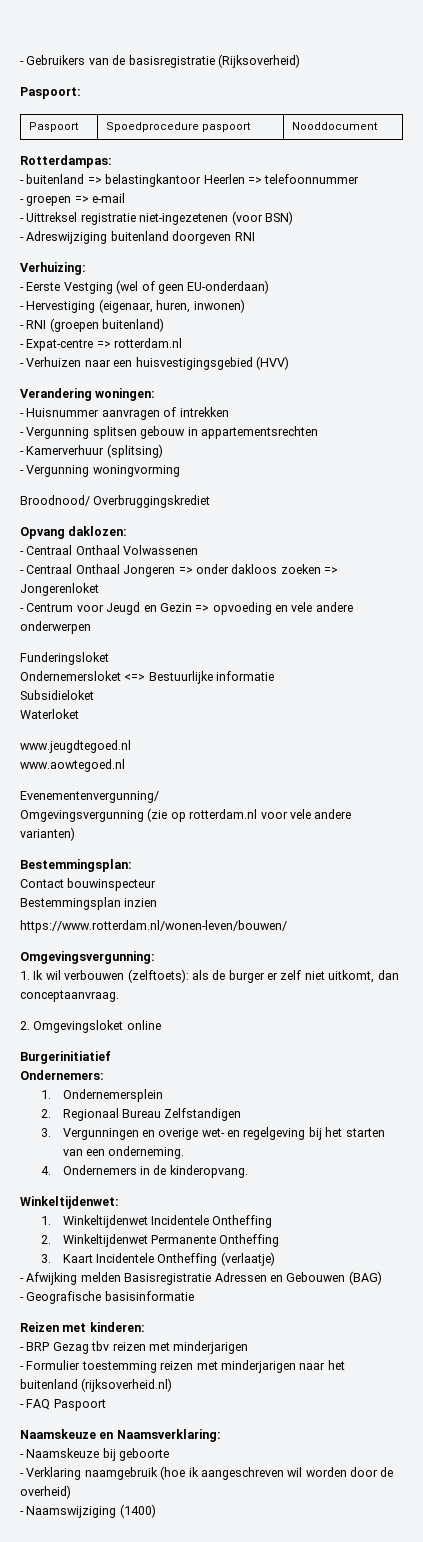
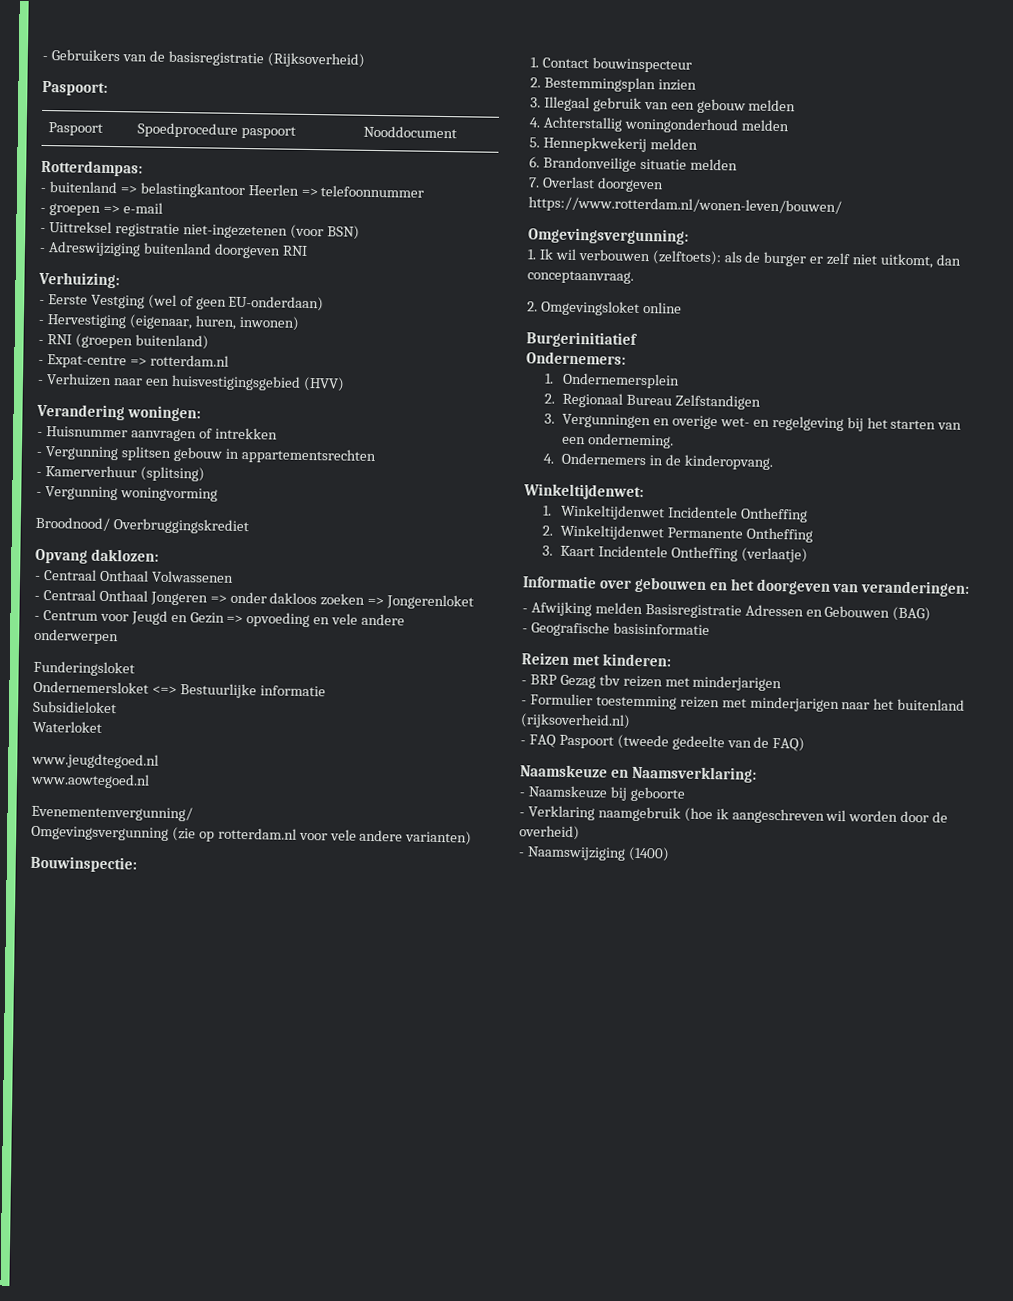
- Bestemmingsplan:
- Contact bouwinspecteur
+ Bouwinspectie:
+ 1. Contact bouwinspecteur
- Bestemmingsplan inzien
+ 2. Bestemmingsplan inzien
+ 3. Illegaal gebruik van een gebouw melden
+ 4. Achterstallig woningonderhoud melden
+ 5. Hennepkwekerij melden
+ 6. Brandonveilige situatie melden
+ 7. Overlast doorgeven
+ Informatie over gebouwen en het doorgeven van veranderingen:
- - FAQ Paspoort
+ - FAQ Paspoort (tweede gedeelte van de FAQ)

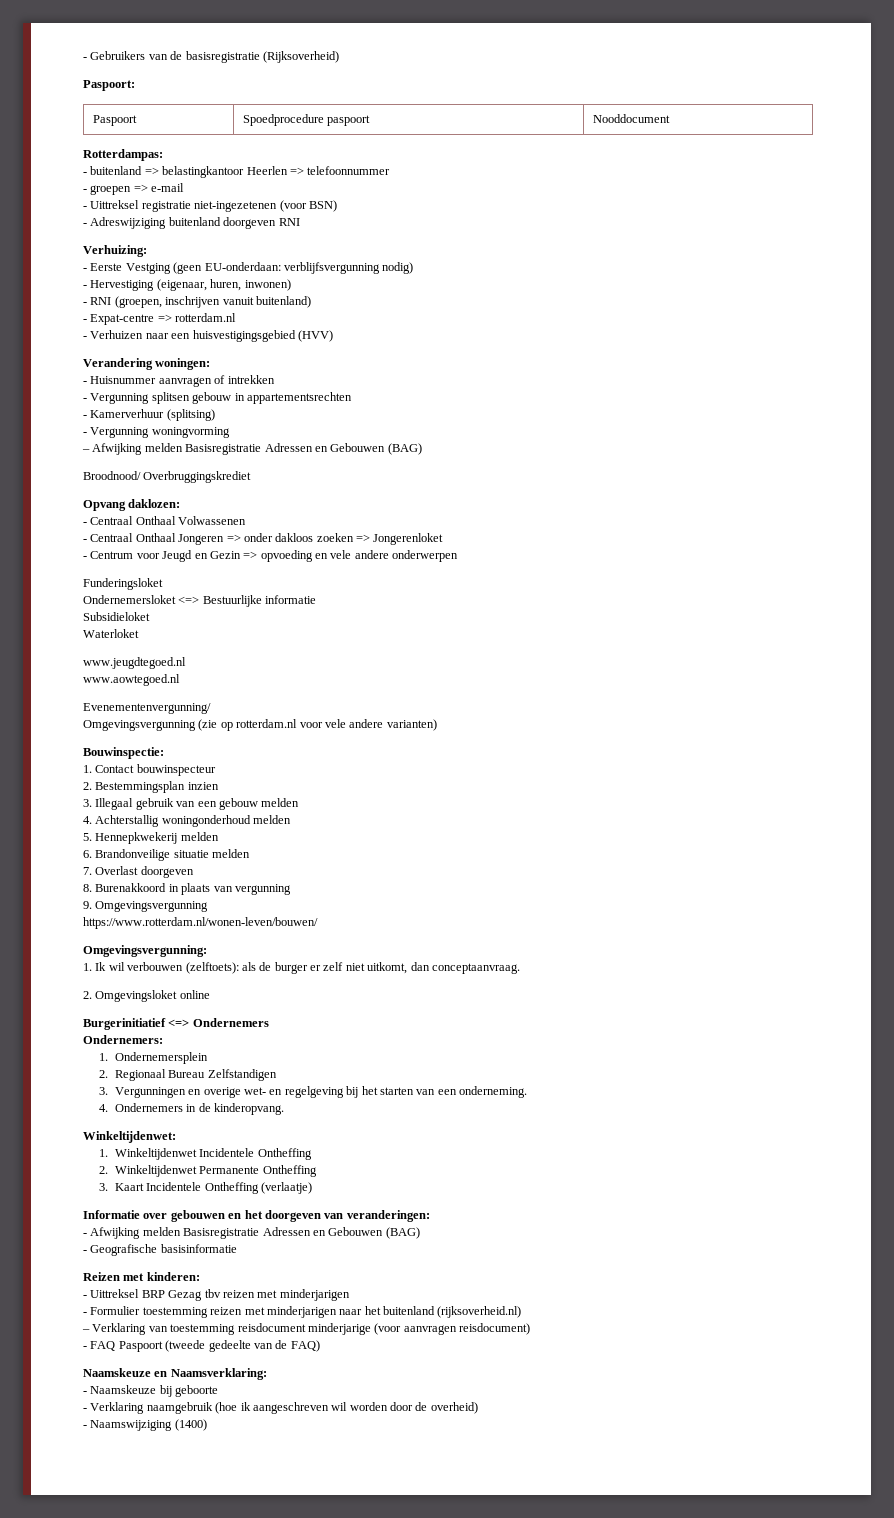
- - Eerste Vestging (wel of geen EU-onderdaan)
+ - Eerste Vestging (geen EU-onderdaan: verblijfsvergunning nodig)
- - RNI (groepen buitenland)
+ - RNI (groepen, inschrijven vanuit buitenland)
  - Vergunning woningvorming
+ – Afwijking melden Basisregistratie Adressen en Gebouwen (BAG)
+ 8. Burenakkoord in plaats van vergunning
+ 9. Omgevingsvergunning
- Burgerinitiatief
+ Burgerinitiatief <=> Ondernemers
- - BRP Gezag tbv reizen met minderjarigen
+ - Uittreksel BRP Gezag tbv reizen met minderjarigen
+ – Verklaring van toestemming reisdocument minderjarige (voor aanvragen reisdocument)

